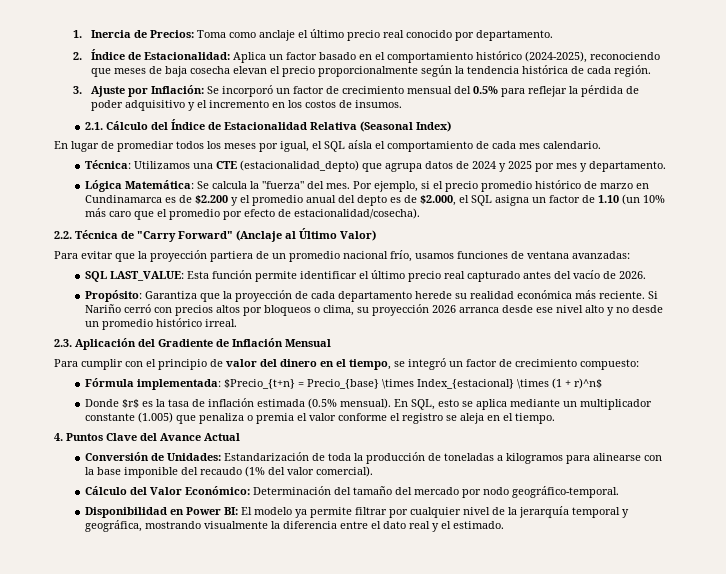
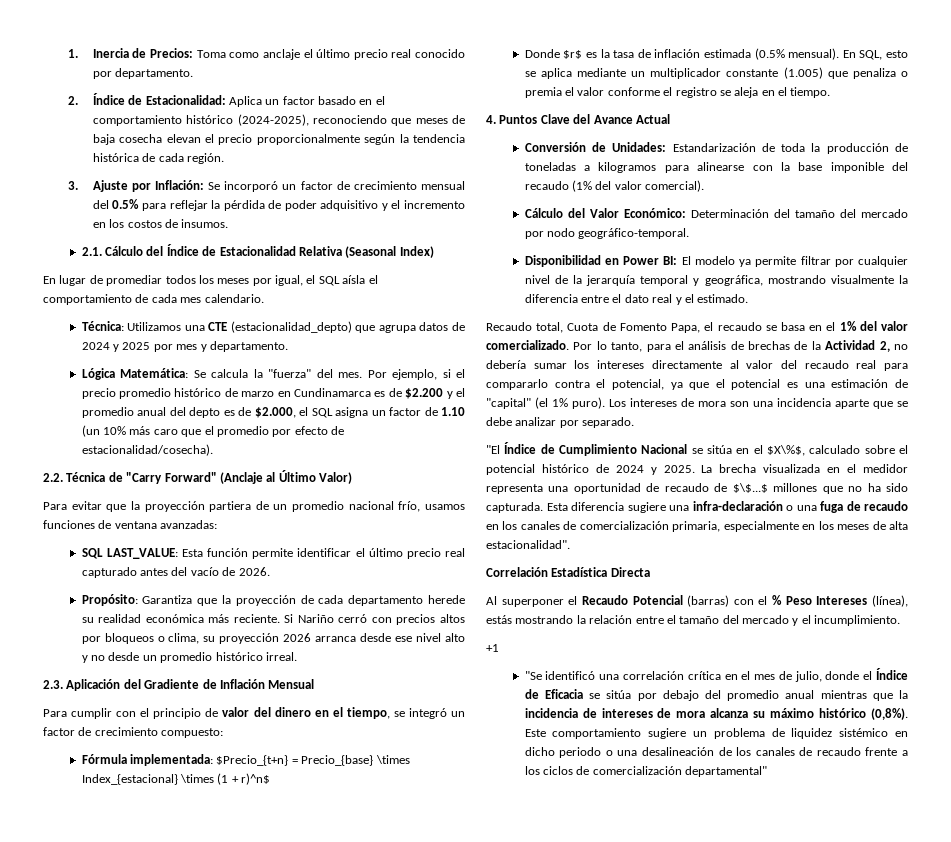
+ Recaudo total, Cuota de Fomento Papa, el recaudo se basa en el 1% del valor comercializado. Por lo tanto, para el análisis de brechas de la Actividad 2, no debería sumar los intereses directamente al valor del recaudo real para compararlo contra el potencial, ya que el potencial es una estimación de "capital" (el 1% puro). Los intereses de mora son una incidencia aparte que se debe analizar por separado.
+ "El Índice de Cumplimiento Nacional se sitúa en el $X\%$, calculado sobre el potencial histórico de 2024 y 2025. La brecha visualizada en el medidor representa una oportunidad de recaudo de $\$...$ millones que no ha sido capturada. Esta diferencia sugiere una infra-declaración o una fuga de recaudo en los canales de comercialización primaria, especialmente en los meses de alta estacionalidad".
+ Correlación Estadística Directa
+ Al superponer el Recaudo Potencial (barras) con el % Peso Intereses (línea), estás mostrando la relación entre el tamaño del mercado y el incumplimiento.
+ +1
+ "Se identificó una correlación crítica en el mes de julio, donde el Índice de Eficacia se sitúa por debajo del promedio anual mientras que la incidencia de intereses de mora alcanza su máximo histórico (0,8%). Este comportamiento sugiere un problema de liquidez sistémico en dicho periodo o una desalineación de los canales de recaudo frente a los ciclos de comercialización departamental"

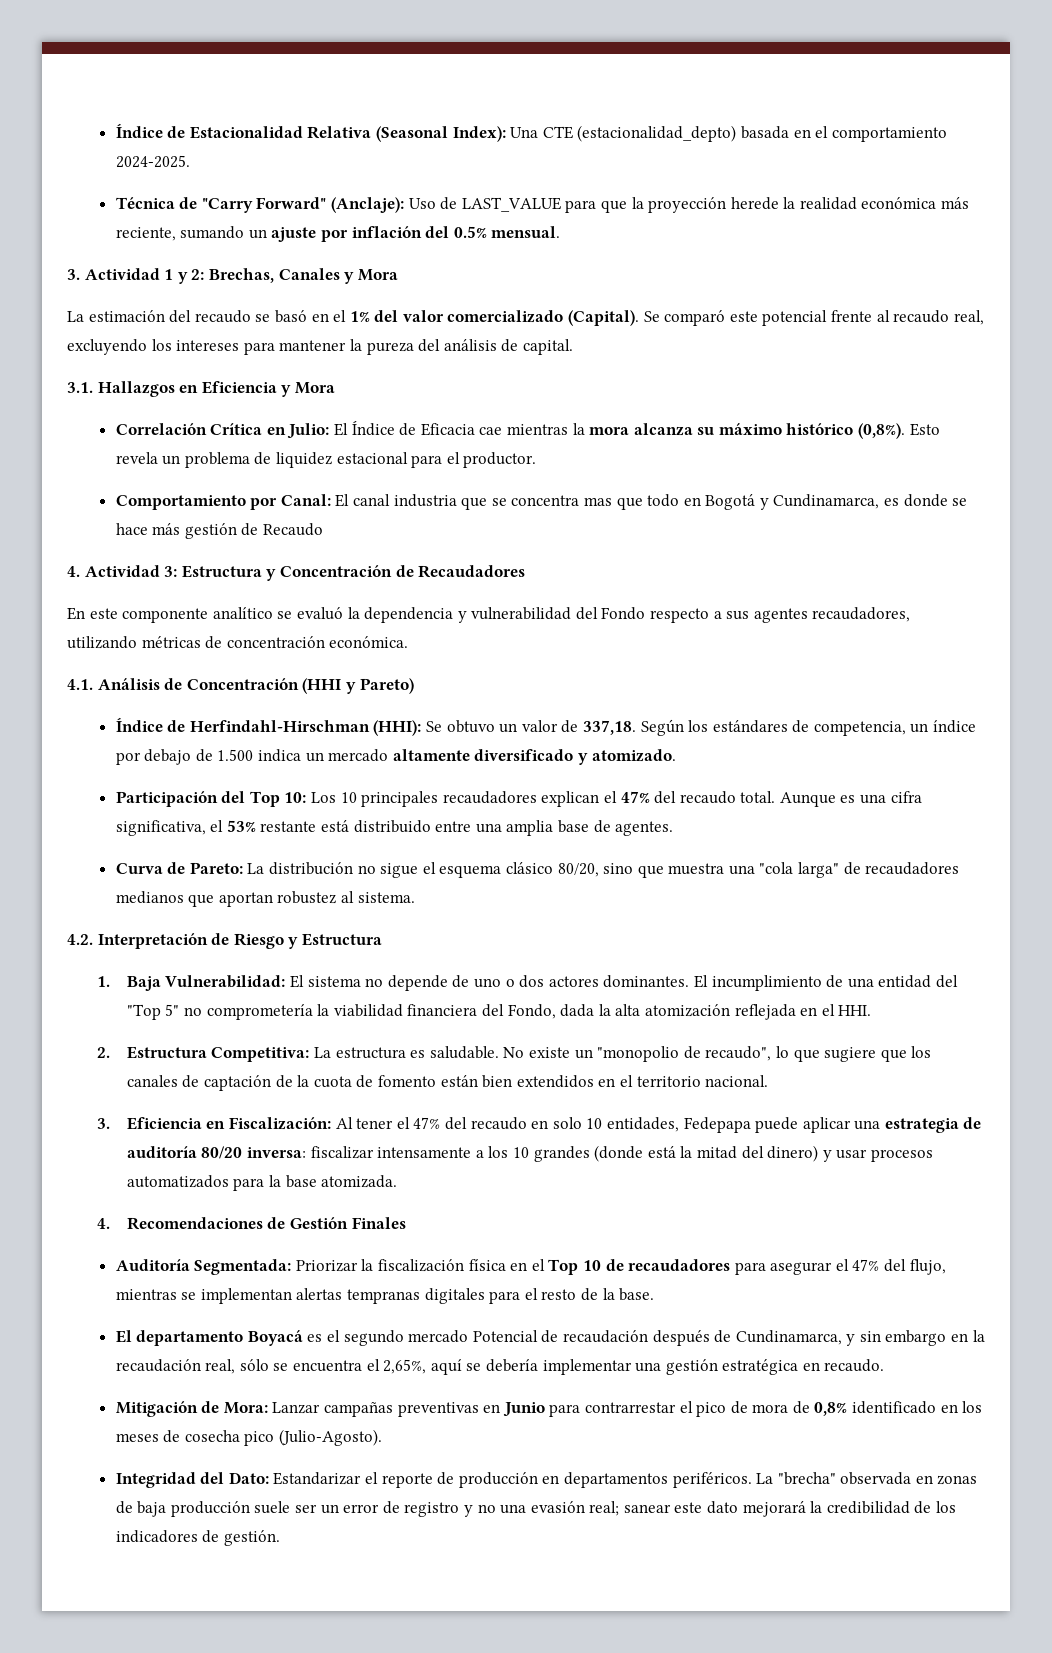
- 1. Inercia de Precios: Toma como anclaje el último precio real conocido por departamento.
- 2. Índice de Estacionalidad: Aplica un factor basado en el comportamiento histórico (2024-2025), reconociendo que meses de baja cosecha elevan el precio proporcionalmente según la tendencia histórica de cada región.
- 3. Ajuste por Inflación: Se incorporó un factor de crecimiento mensual del 0.5% para reflejar la pérdida de poder adquisitivo y el incremento en los costos de insumos.
- 2.1. Cálculo del Índice de Estacionalidad Relativa (Seasonal Index)
- En lugar de promediar todos los meses por igual, el SQL aísla el comportamiento de cada mes calendario.
- Técnica: Utilizamos una CTE (estacionalidad_depto) que agrupa datos de 2024 y 2025 por mes y departamento.
- Lógica Matemática: Se calcula la "fuerza" del mes. Por ejemplo, si el precio promedio histórico de marzo en Cundinamarca es de $2.200 y el promedio anual del depto es de $2.000, el SQL asigna un factor de 1.10 (un 10% más caro que el promedio por efecto de estacionalidad/cosecha).
- 2.2. Técnica de "Carry Forward" (Anclaje al Último Valor)
- Para evitar que la proyección partiera de un promedio nacional frío, usamos funciones de ventana avanzadas:
- SQL LAST_VALUE: Esta función permite identificar el último precio real capturado antes del vacío de 2026.
- Propósito: Garantiza que la proyección de cada departamento herede su realidad económica más reciente. Si Nariño cerró con precios altos por bloqueos o clima, su proyección 2026 arranca desde ese nivel alto y no desde un promedio histórico irreal.
- 2.3. Aplicación del Gradiente de Inflación Mensual
- Para cumplir con el principio de valor del dinero en el tiempo, se integró un factor de crecimiento compuesto:
- Fórmula implementada: $Precio_{t+n} = Precio_{base} \times Index_{estacional} \times (1 + r)^n$
- Donde $r$ es la tasa de inflación estimada (0.5% mensual). En SQL, esto se aplica mediante un multiplicador constante (1.005) que penaliza o premia el valor conforme el registro se aleja en el tiempo.
- 4. Puntos Clave del Avance Actual
- Conversión de Unidades: Estandarización de toda la producción de toneladas a kilogramos para alinearse con la base imponible del recaudo (1% del valor comercial).
- Cálculo del Valor Económico: Determinación del tamaño del mercado por nodo geográfico-temporal.
- Disponibilidad en Power BI: El modelo ya permite filtrar por cualquier nivel de la jerarquía temporal y geográfica, mostrando visualmente la diferencia entre el dato real y el estimado.
- Recaudo total, Cuota de Fomento Papa, el recaudo se basa en el 1% del valor comercializado. Por lo tanto, para el análisis de brechas de la Actividad 2, no debería sumar los intereses directamente al valor del recaudo real para compararlo contra el potencial, ya que el potencial es una estimación de "capital" (el 1% puro). Los intereses de mora son una incidencia aparte que se debe analizar por separado.
- "El Índice de Cumplimiento Nacional se sitúa en el $X\%$, calculado sobre el potencial histórico de 2024 y 2025. La brecha visualizada en el medidor representa una oportunidad de recaudo de $\$...$ millones que no ha sido capturada. Esta diferencia sugiere una infra-declaración o una fuga de recaudo en los canales de comercialización primaria, especialmente en los meses de alta estacionalidad".
- Correlación Estadística Directa
- Al superponer el Recaudo Potencial (barras) con el % Peso Intereses (línea), estás mostrando la relación entre el tamaño del mercado y el incumplimiento.
- +1
- "Se identificó una correlación crítica en el mes de julio, donde el Índice de Eficacia se sitúa por debajo del promedio anual mientras que la incidencia de intereses de mora alcanza su máximo histórico (0,8%).
+ Índice de Estacionalidad Relativa (Seasonal Index): Una CTE (estacionalidad_depto) basada en el comportamiento 2024-2025.
+ Técnica de "Carry Forward" (Anclaje): Uso de LAST_VALUE para que la proyección herede la realidad económica más reciente, sumando un ajuste por inflación del 0.5% mensual.
+ 3. Actividad 1 y 2: Brechas, Canales y Mora
+ La estimación del recaudo se basó en el 1% del valor comercializado (Capital). Se comparó este potencial frente al recaudo real, excluyendo los intereses para mantener la pureza del análisis de capital.
+ 3.1. Hallazgos en Eficiencia y Mora
+ Correlación Crítica en Julio: El Índice de Eficacia cae mientras la mora alcanza su máximo histórico (0,8%).
- Este comportamiento sugiere un problema de liquidez sistémico en dicho periodo o una desalineación de los canales de recaudo frente a los ciclos de comercialización departamental"
+ Esto revela un problema de liquidez estacional para el productor.
+ Comportamiento por Canal: El canal industria que se concentra mas que todo en Bogotá y Cundinamarca, es donde se hace más gestión de Recaudo
+ 4. Actividad 3: Estructura y Concentración de Recaudadores
+ En este componente analítico se evaluó la dependencia y vulnerabilidad del Fondo respecto a sus agentes recaudadores, utilizando métricas de concentración económica.
+ 4.1. Análisis de Concentración (HHI y Pareto)
+ Índice de Herfindahl-Hirschman (HHI): Se obtuvo un valor de 337,18. Según los estándares de competencia, un índice por debajo de 1.500 indica un mercado altamente diversificado y atomizado.
+ Participación del Top 10: Los 10 principales recaudadores explican el 47% del recaudo total. Aunque es una cifra significativa, el 53% restante está distribuido entre una amplia base de agentes.
+ Curva de Pareto: La distribución no sigue el esquema clásico 80/20, sino que muestra una "cola larga" de recaudadores medianos que aportan robustez al sistema.
+ 4.2. Interpretación de Riesgo y Estructura
+ 1. Baja Vulnerabilidad: El sistema no depende de uno o dos actores dominantes. El incumplimiento de una entidad del "Top 5" no comprometería la viabilidad financiera del Fondo, dada la alta atomización reflejada en el HHI.
+ 2. Estructura Competitiva: La estructura es saludable. No existe un "monopolio de recaudo", lo que sugiere que los canales de captación de la cuota de fomento están bien extendidos en el territorio nacional.
+ 3. Eficiencia en Fiscalización: Al tener el 47% del recaudo en solo 10 entidades, Fedepapa puede aplicar una estrategia de auditoría 80/20 inversa: fiscalizar intensamente a los 10 grandes (donde está la mitad del dinero) y usar procesos automatizados para la base atomizada.
+ 4. Recomendaciones de Gestión Finales
+ Auditoría Segmentada: Priorizar la fiscalización física en el Top 10 de recaudadores para asegurar el 47% del flujo, mientras se implementan alertas tempranas digitales para el resto de la base.
+ El departamento Boyacá es el segundo mercado Potencial de recaudación después de Cundinamarca, y sin embargo en la recaudación real, sólo se encuentra el 2,65%, aquí se debería implementar una gestión estratégica en recaudo.
+ Mitigación de Mora: Lanzar campañas preventivas en Junio para contrarrestar el pico de mora de 0,8% identificado en los meses de cosecha pico (Julio-Agosto).
+ Integridad del Dato: Estandarizar el reporte de producción en departamentos periféricos. La "brecha" observada en zonas de baja producción suele ser un error de registro y no una evasión real; sanear este dato mejorará la credibilidad de los indicadores de gestión.

